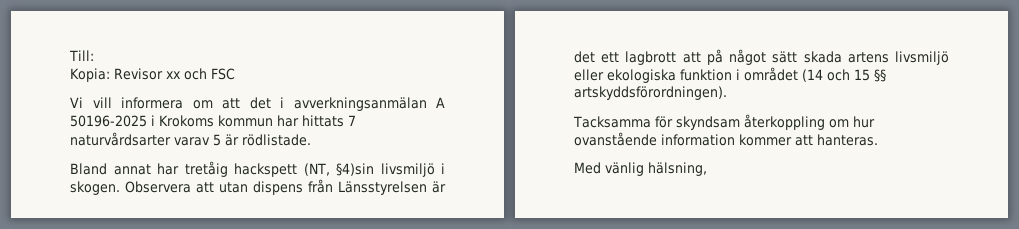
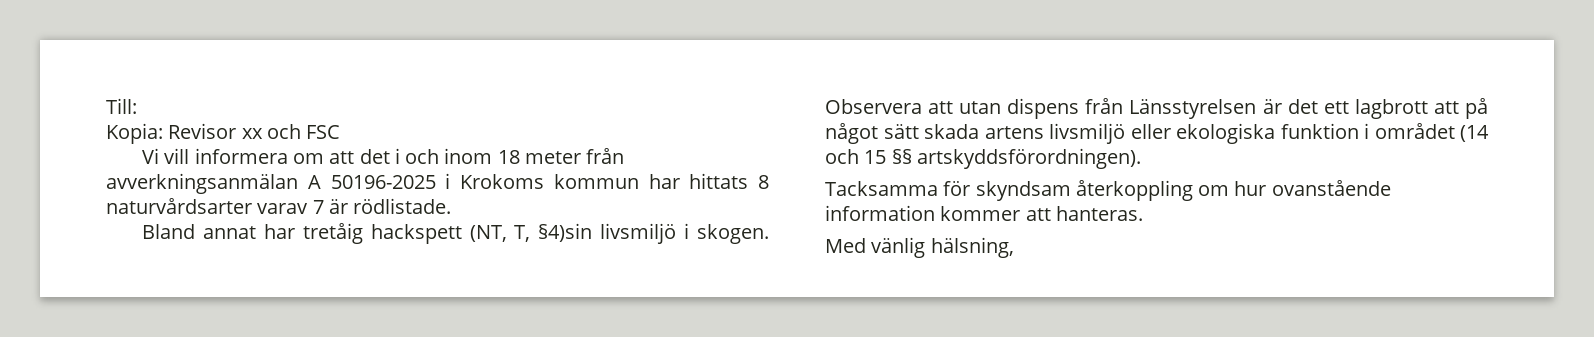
- Vi vill informera om att det i avverkningsanmälan A 50196-2025 i Krokoms kommun har hittats 7 naturvårdsarter varav 5 är rödlistade.
+ Vi vill informera om att det i och inom 18 meter från avverkningsanmälan A 50196-2025 i Krokoms kommun har hittats 8 naturvårdsarter varav 7 är rödlistade.
- Bland annat har tretåig hackspett (NT, §4)sin livsmiljö i skogen.
+ Bland annat har tretåig hackspett (NT, T, §4)sin livsmiljö i skogen.

